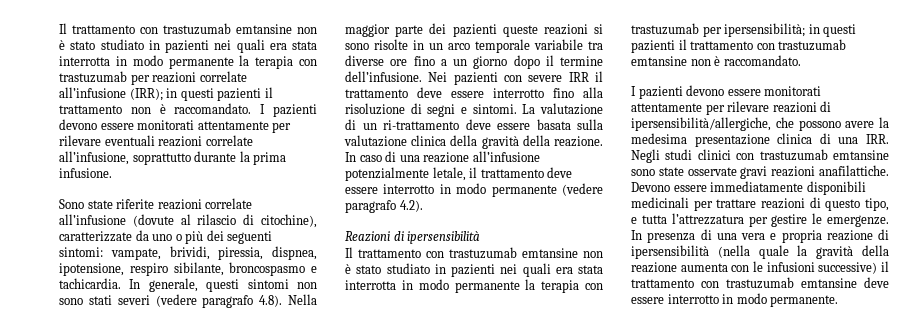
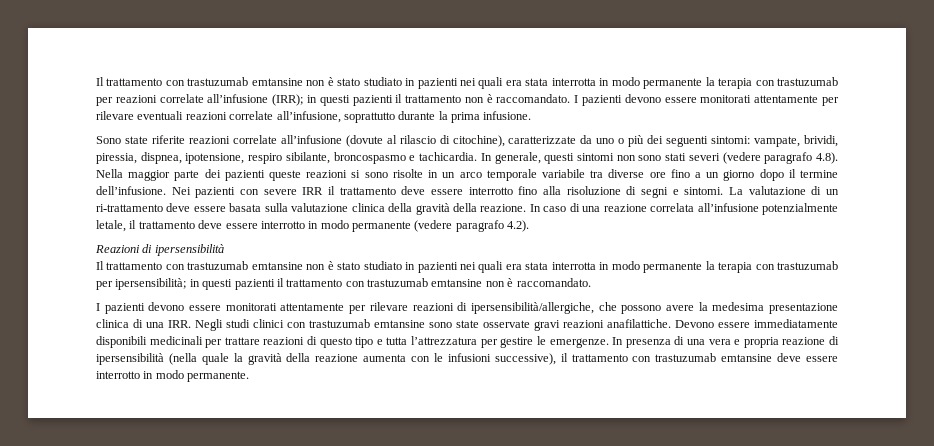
- In caso di una reazione all’infusione potenzialmente letale, il trattamento deve essere interrotto in modo permanente (vedere paragrafo 4.2).
+ In caso di una reazione correlata all’infusione potenzialmente letale, il trattamento deve essere interrotto in modo permanente (vedere paragrafo 4.2).
- Devono essere immediatamente disponibili medicinali per trattare reazioni di questo tipo, e tutta l’attrezzatura per gestire le emergenze.
+ Devono essere immediatamente disponibili medicinali per trattare reazioni di questo tipo e tutta l’attrezzatura per gestire le emergenze.
- In presenza di una vera e propria reazione di ipersensibilità (nella quale la gravità della reazione aumenta con le infusioni successive) il trattamento con trastuzumab emtansine deve essere interrotto in modo permanente.
+ In presenza di una vera e propria reazione di ipersensibilità (nella quale la gravità della reazione aumenta con le infusioni successive), il trattamento con trastuzumab emtansine deve essere interrotto in modo permanente.

